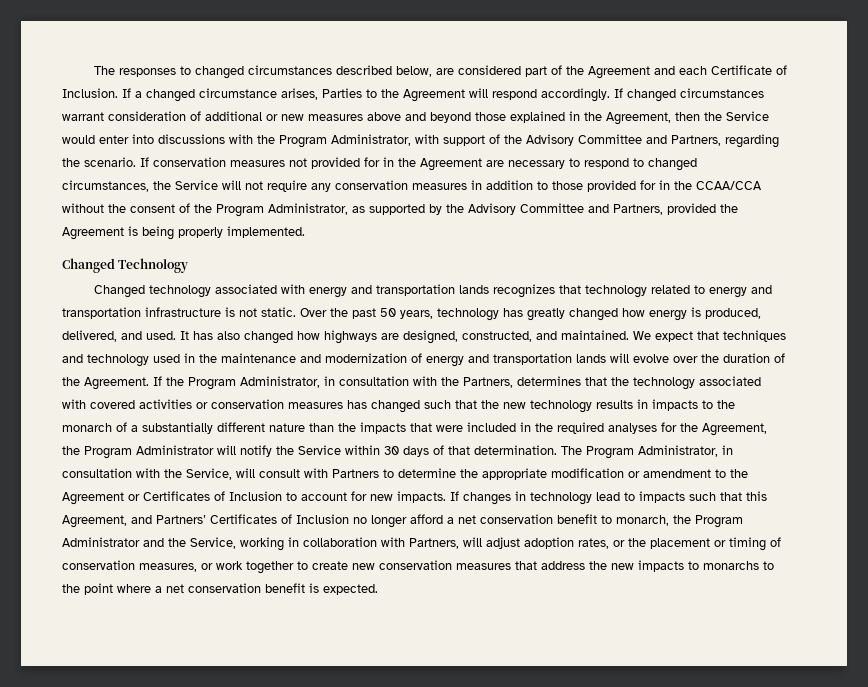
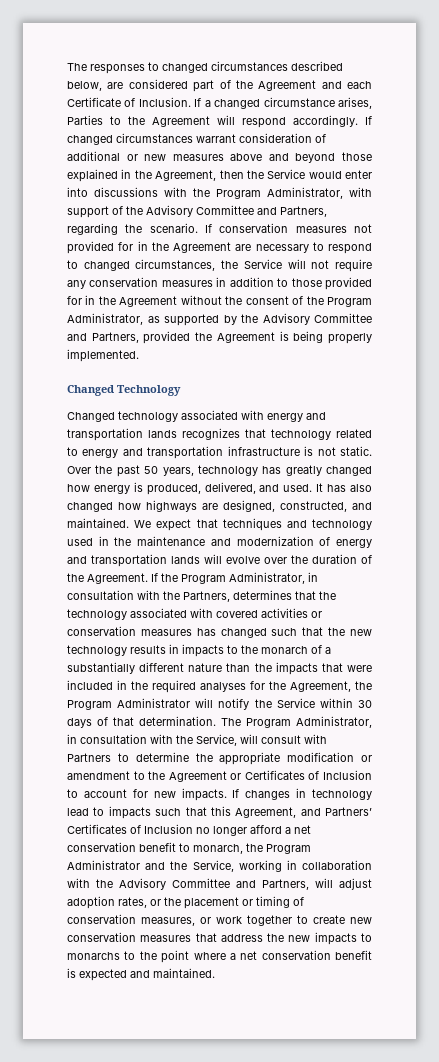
- If conservation measures not provided for in the Agreement are necessary to respond to changed circumstances, the Service will not require any conservation measures in addition to those provided for in the CCAA/CCA without the consent of the Program Administrator, as supported by the Advisory Committee and Partners, provided the Agreement is being properly implemented.
+ If conservation measures not provided for in the Agreement are necessary to respond to changed circumstances, the Service will not require any conservation measures in addition to those provided for in the Agreement without the consent of the Program Administrator, as supported by the Advisory Committee and Partners, provided the Agreement is being properly implemented.
- If changes in technology lead to impacts such that this Agreement, and Partners’ Certificates of Inclusion no longer afford a net conservation benefit to monarch, the Program Administrator and the Service, working in collaboration with Partners, will adjust adoption rates, or the placement or timing of conservation measures, or work together to create new conservation measures that address the new impacts to monarchs to the point where a net conservation benefit is expected.
+ If changes in technology lead to impacts such that this Agreement, and Partners’ Certificates of Inclusion no longer afford a net conservation benefit to monarch, the Program Administrator and the Service, working in collaboration with the Advisory Committee and Partners, will adjust adoption rates, or the placement or timing of conservation measures, or work together to create new conservation measures that address the new impacts to monarchs to the point where a net conservation benefit is expected and maintained.

